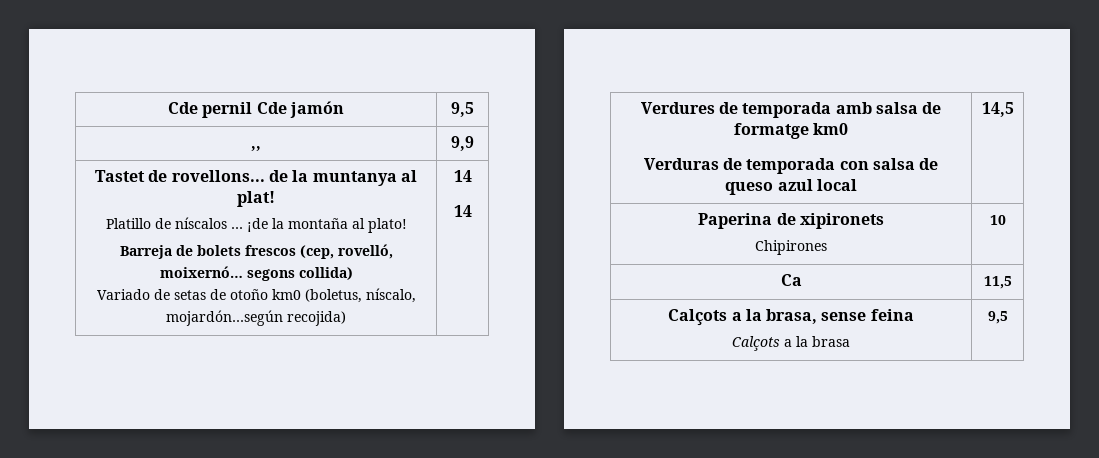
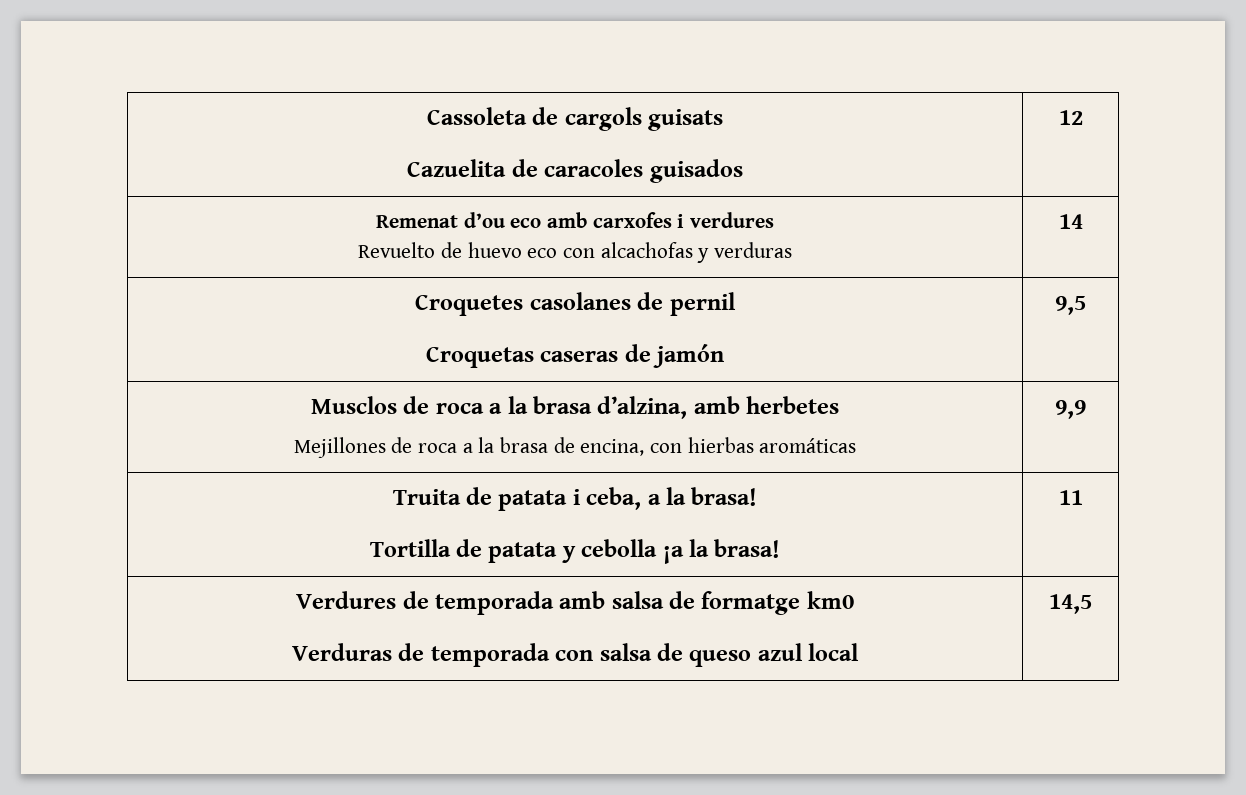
- Cde pernil Cde jamón | 9,5
- ,, | 9,9
- Tastet de rovellons... de la muntanya al plat!
- Platillo de níscalos … ¡de la montaña al plato!
- Barreja de bolets frescos (cep, rovelló, moixernó… segons collida)
- Variado de setas de otoño km0 (boletus, níscalo, mojardón…según recojida) | 14
- 14
+ Cassoleta de cargols guisats
+ Cazuelita de caracoles guisados | 12
+ Remenat d’ou eco amb carxofes i verdures
+ Revuelto de huevo eco con alcachofas y verduras | 14
+ Croquetes casolanes de pernil
+ Croquetas caseras de jamón | 9,5
+ Musclos de roca a la brasa d’alzina, amb herbetes
+ Mejillones de roca a la brasa de encina, con hierbas aromáticas | 9,9
+ Truita de patata i ceba, a la brasa!
+ Tortilla de patata y cebolla ¡a la brasa! | 11
- Paperina de xipironets
- Chipirones | 10
- Ca | 11,5
- Calçots a la brasa, sense feina
- Calçots a la brasa | 9,5

